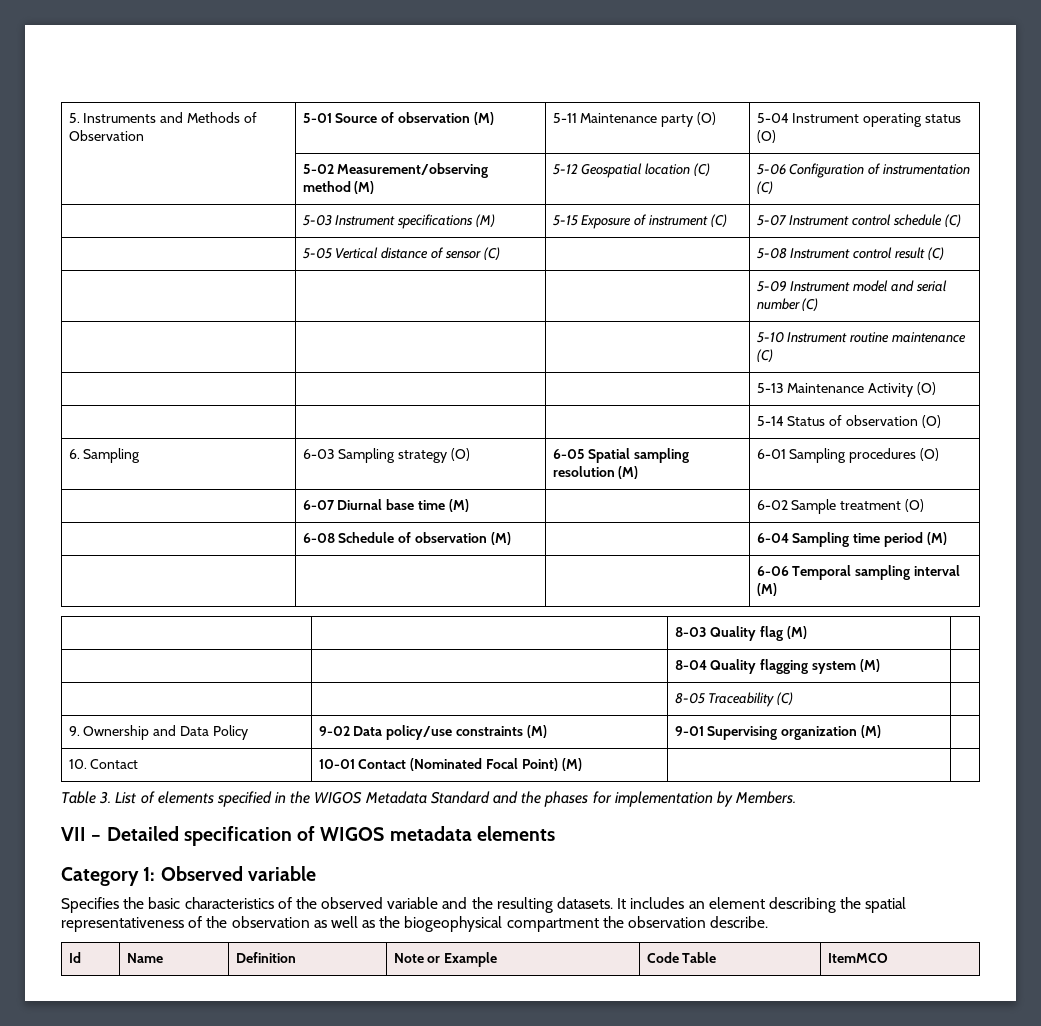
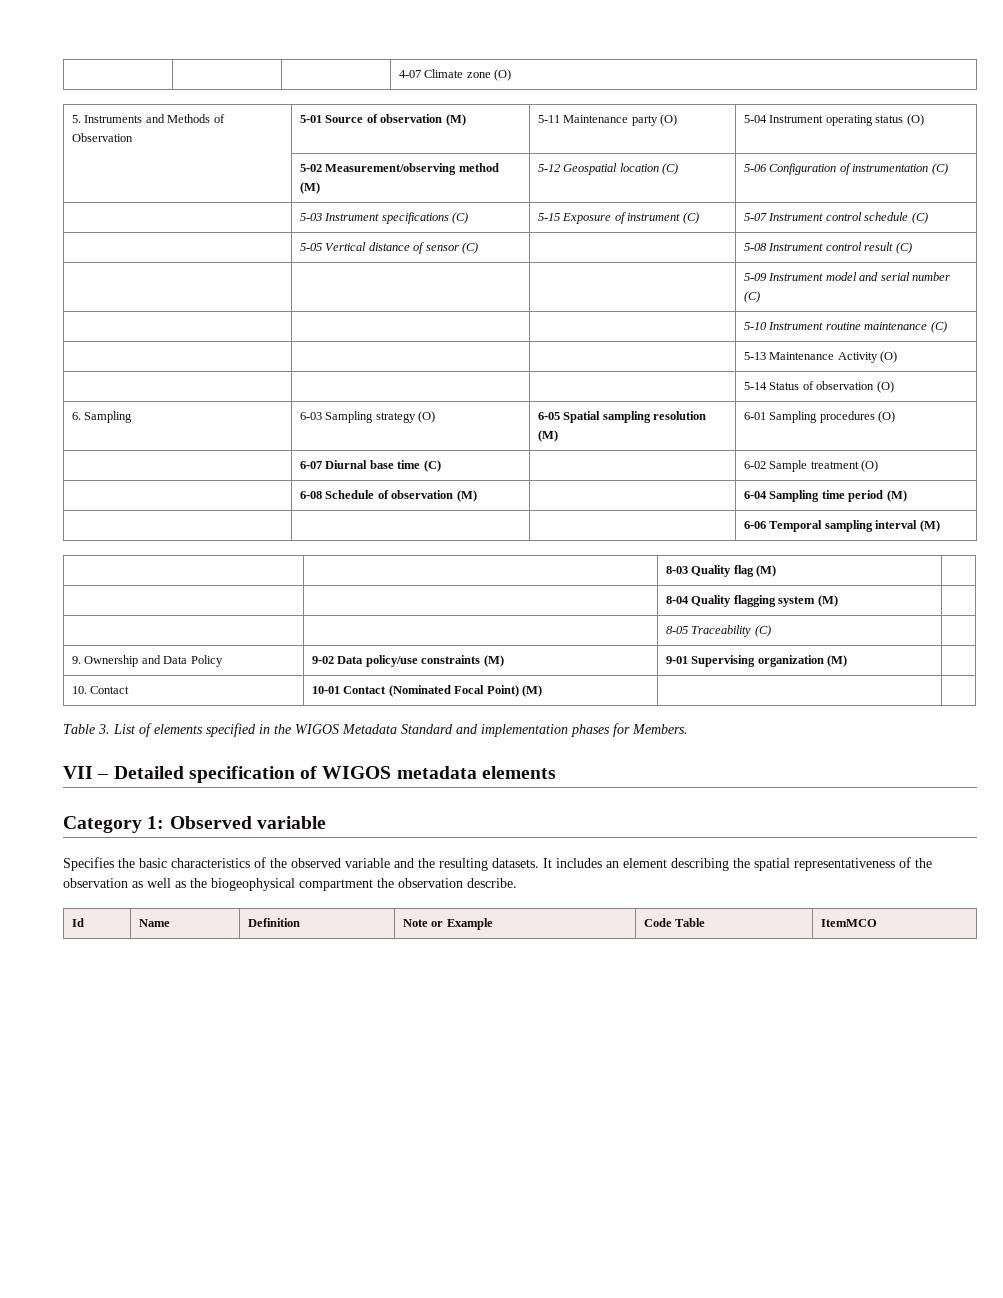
+ | | | 4-07 Climate zone (O)
- | 5-03 Instrument specifications (M) | 5-15 Exposure of instrument (C) | 5-07 Instrument control schedule (C)
+ | 5-03 Instrument specifications (C) | 5-15 Exposure of instrument (C) | 5-07 Instrument control schedule (C)
- | 6-07 Diurnal base time (M) | | 6-02 Sample treatment (O)
+ | 6-07 Diurnal base time (C) | | 6-02 Sample treatment (O)
- Table 3. List of elements specified in the WIGOS Metadata Standard and the phases for implementation by Members.
+ Table 3. List of elements specified in the WIGOS Metadata Standard and implementation phases for Members.

